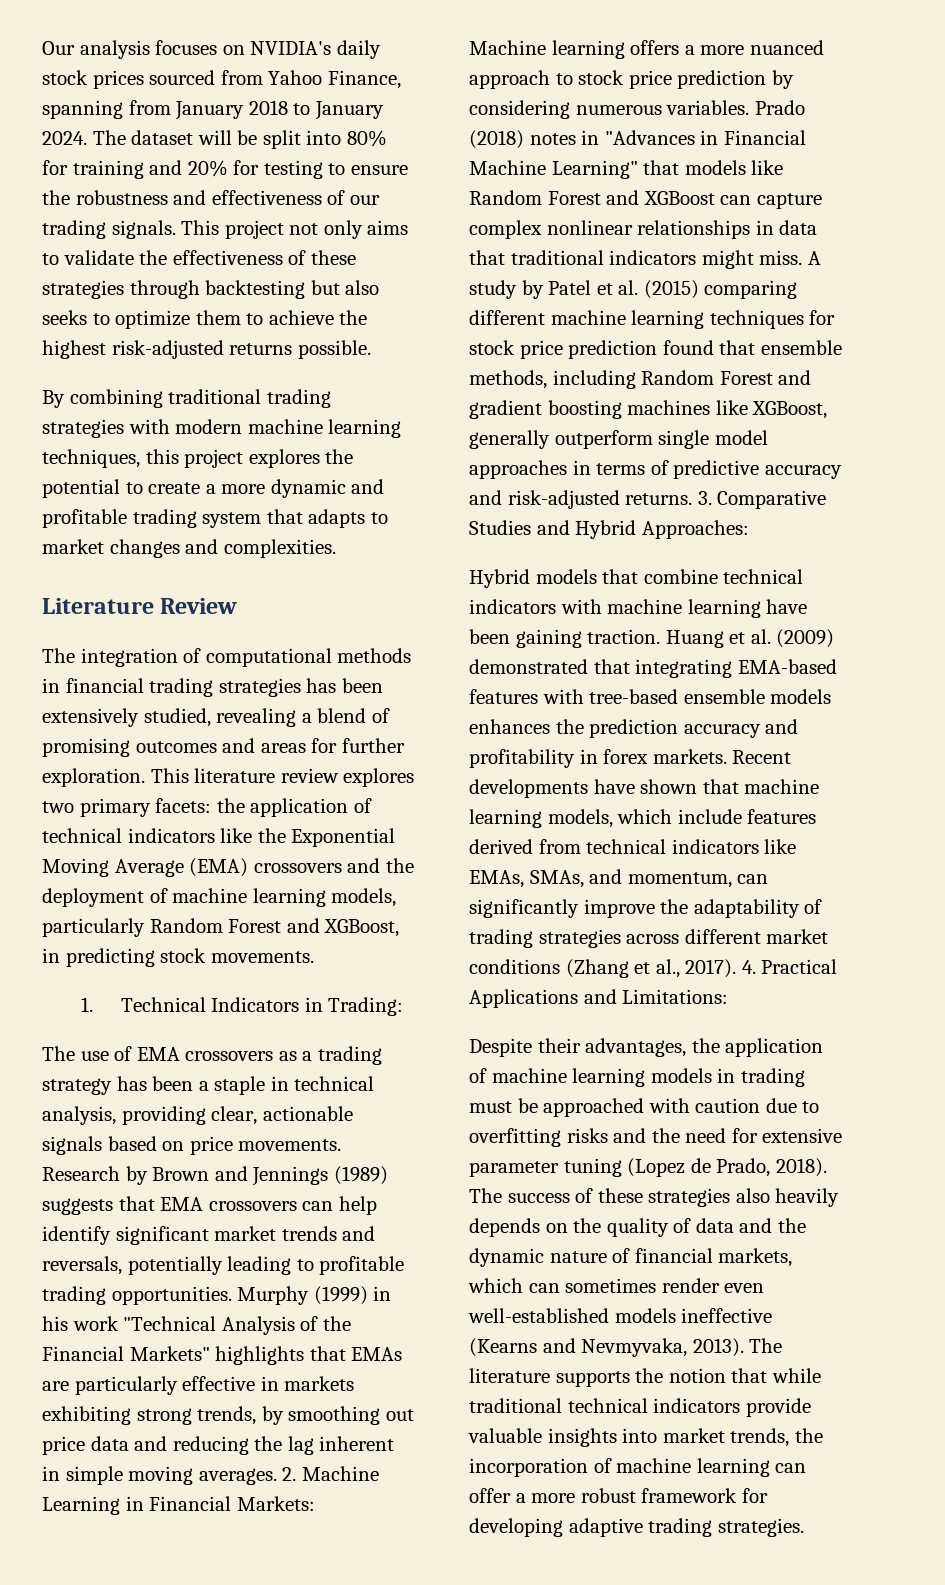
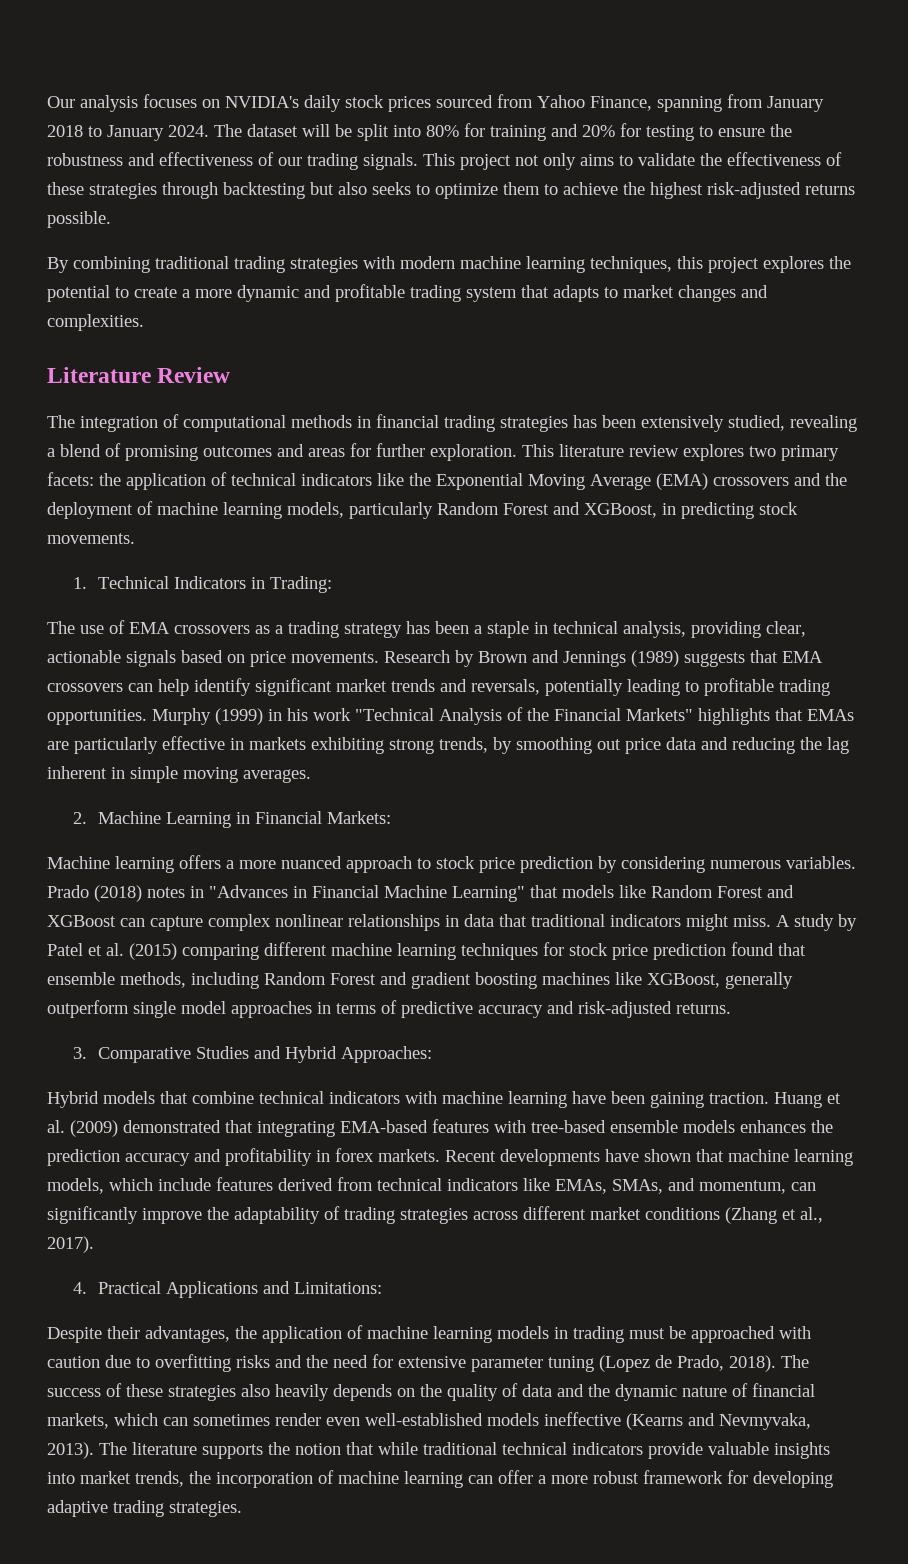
- Murphy (1999) in his work "Technical Analysis of the Financial Markets" highlights that EMAs are particularly effective in markets exhibiting strong trends, by smoothing out price data and reducing the lag inherent in simple moving averages. 2. Machine Learning in Financial Markets:
+ Murphy (1999) in his work "Technical Analysis of the Financial Markets" highlights that EMAs are particularly effective in markets exhibiting strong trends, by smoothing out price data and reducing the lag inherent in simple moving averages.
+ 2. Machine Learning in Financial Markets:
- A study by Patel et al. (2015) comparing different machine learning techniques for stock price prediction found that ensemble methods, including Random Forest and gradient boosting machines like XGBoost, generally outperform single model approaches in terms of predictive accuracy and risk-adjusted returns. 3. Comparative Studies and Hybrid Approaches:
+ A study by Patel et al. (2015) comparing different machine learning techniques for stock price prediction found that ensemble methods, including Random Forest and gradient boosting machines like XGBoost, generally outperform single model approaches in terms of predictive accuracy and risk-adjusted returns.
+ 3. Comparative Studies and Hybrid Approaches:
- Recent developments have shown that machine learning models, which include features derived from technical indicators like EMAs, SMAs, and momentum, can significantly improve the adaptability of trading strategies across different market conditions (Zhang et al., 2017). 4. Practical Applications and Limitations:
+ Recent developments have shown that machine learning models, which include features derived from technical indicators like EMAs, SMAs, and momentum, can significantly improve the adaptability of trading strategies across different market conditions (Zhang et al., 2017).
+ 4. Practical Applications and Limitations:

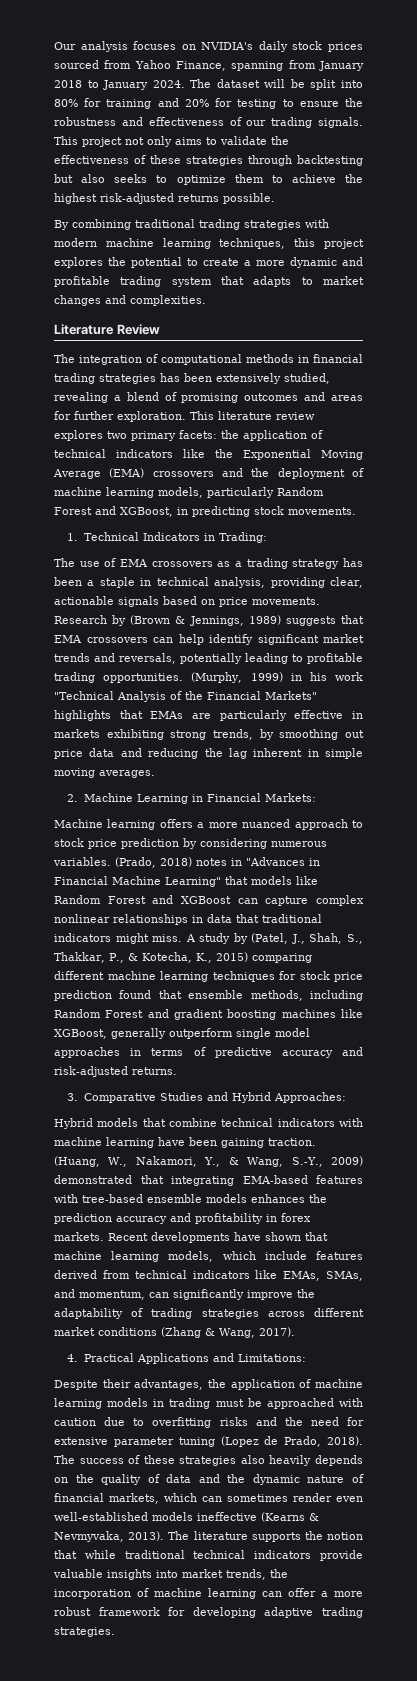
- Research by Brown and Jennings (1989) suggests that EMA crossovers can help identify significant market trends and reversals, potentially leading to profitable trading opportunities.
+ Research by (Brown & Jennings, 1989) suggests that EMA crossovers can help identify significant market trends and reversals, potentially leading to profitable trading opportunities.
- Murphy (1999) in his work "Technical Analysis of the Financial Markets" highlights that EMAs are particularly effective in markets exhibiting strong trends, by smoothing out price data and reducing the lag inherent in simple moving averages.
+ (Murphy, 1999) in his work "Technical Analysis of the Financial Markets" highlights that EMAs are particularly effective in markets exhibiting strong trends, by smoothing out price data and reducing the lag inherent in simple moving averages.
- Prado (2018) notes in "Advances in Financial Machine Learning" that models like Random Forest and XGBoost can capture complex nonlinear relationships in data that traditional indicators might miss.
+ (Prado, 2018) notes in "Advances in Financial Machine Learning" that models like Random Forest and XGBoost can capture complex nonlinear relationships in data that traditional indicators might miss.
- A study by Patel et al. (2015) comparing different machine learning techniques for stock price prediction found that ensemble methods, including Random Forest and gradient boosting machines like XGBoost, generally outperform single model approaches in terms of predictive accuracy and risk-adjusted returns.
+ A study by (Patel, J., Shah, S., Thakkar, P., & Kotecha, K., 2015) comparing different machine learning techniques for stock price prediction found that ensemble methods, including Random Forest and gradient boosting machines like XGBoost, generally outperform single model approaches in terms of predictive accuracy and risk-adjusted returns.
- Huang et al. (2009) demonstrated that integrating EMA-based features with tree-based ensemble models enhances the prediction accuracy and profitability in forex markets.
+ (Huang, W., Nakamori, Y., & Wang, S.-Y., 2009) demonstrated that integrating EMA-based features with tree-based ensemble models enhances the prediction accuracy and profitability in forex markets.
- Recent developments have shown that machine learning models, which include features derived from technical indicators like EMAs, SMAs, and momentum, can significantly improve the adaptability of trading strategies across different market conditions (Zhang et al., 2017).
+ Recent developments have shown that machine learning models, which include features derived from technical indicators like EMAs, SMAs, and momentum, can significantly improve the adaptability of trading strategies across different market conditions (Zhang & Wang, 2017).
- The success of these strategies also heavily depends on the quality of data and the dynamic nature of financial markets, which can sometimes render even well-established models ineffective (Kearns and Nevmyvaka, 2013).
+ The success of these strategies also heavily depends on the quality of data and the dynamic nature of financial markets, which can sometimes render even well-established models ineffective (Kearns & Nevmyvaka, 2013).

